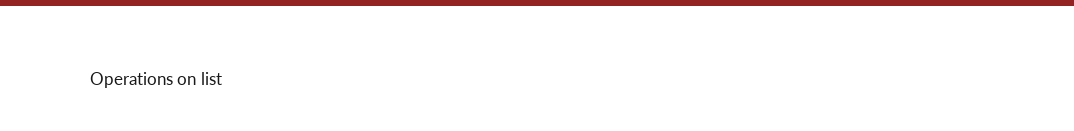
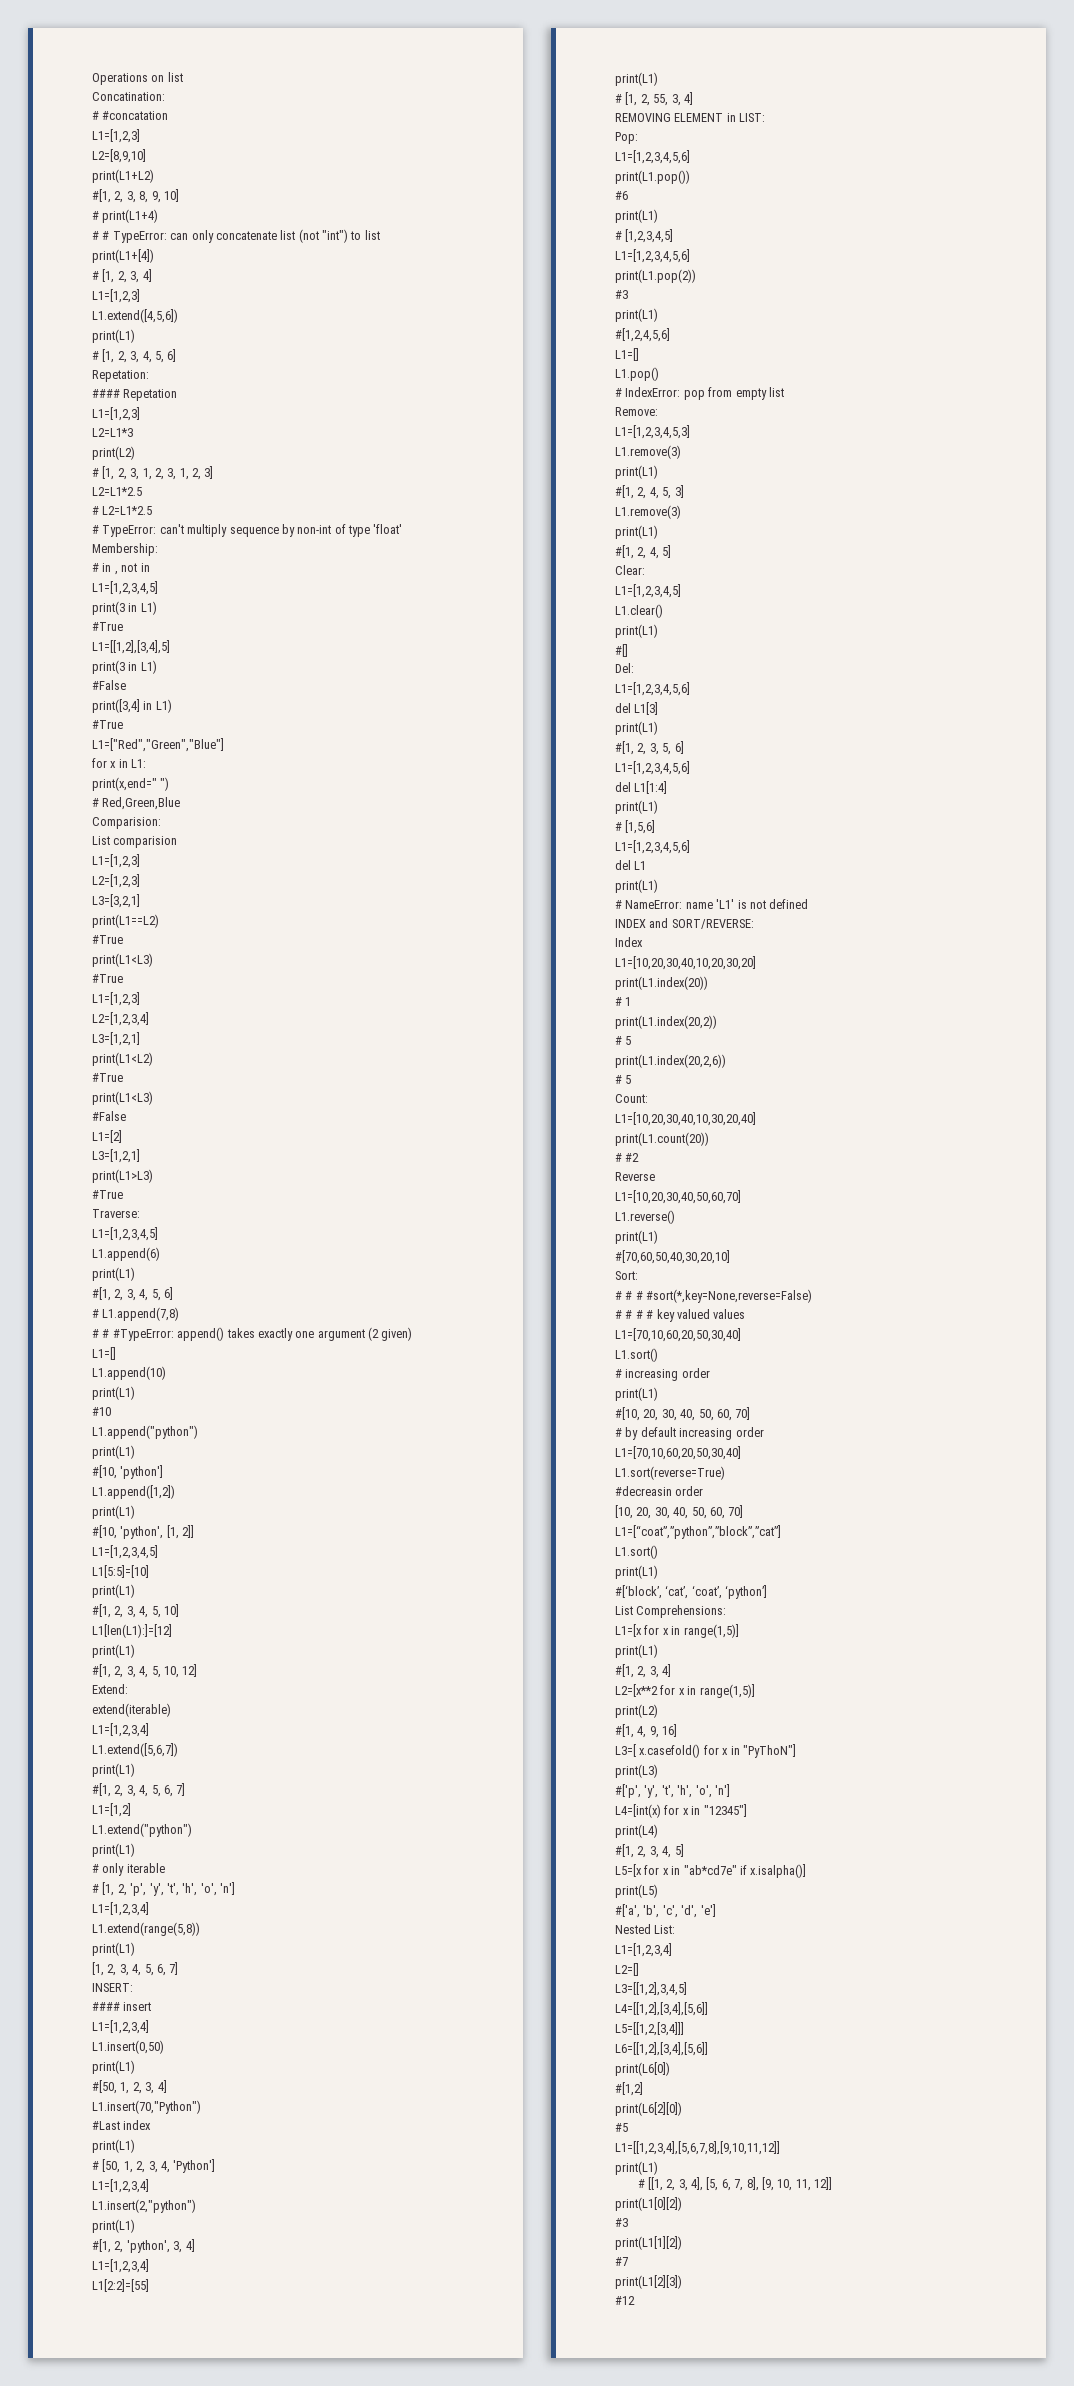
+ Concatination:
+ # #concatation
+ L1=[1,2,3]
+ L2=[8,9,10]
+ print(L1+L2)
+ #[1, 2, 3, 8, 9, 10]
+ # print(L1+4)
+ # # TypeError: can only concatenate list (not "int") to list
+ print(L1+[4])
+ # [1, 2, 3, 4]
+ L1=[1,2,3]
+ L1.extend([4,5,6])
+ print(L1)
+ # [1, 2, 3, 4, 5, 6]
+ Repetation:
+ #### Repetation
+ L1=[1,2,3]
+ L2=L1*3
+ print(L2)
+ # [1, 2, 3, 1, 2, 3, 1, 2, 3]
+ L2=L1*2.5
+ # L2=L1*2.5
+ # TypeError: can't multiply sequence by non-int of type 'float'
+ Membership:
+ # in , not in
+ L1=[1,2,3,4,5]
+ print(3 in L1)
+ #True
+ L1=[[1,2],[3,4],5]
+ print(3 in L1)
+ #False
+ print([3,4] in L1)
+ #True
+ L1=["Red","Green","Blue"]
+ for x in L1:
+ print(x,end=" ")
+ # Red,Green,Blue
+ Comparision:
+ List comparision
+ L1=[1,2,3]
+ L2=[1,2,3]
+ L3=[3,2,1]
+ print(L1==L2)
+ #True
+ print(L1<L3)
+ #True
+ L1=[1,2,3]
+ L2=[1,2,3,4]
+ L3=[1,2,1]
+ print(L1<L2)
+ #True
+ print(L1<L3)
+ #False
+ L1=[2]
+ L3=[1,2,1]
+ print(L1>L3)
+ #True
+ Traverse:
+ L1=[1,2,3,4,5]
+ L1.append(6)
+ print(L1)
+ #[1, 2, 3, 4, 5, 6]
+ # L1.append(7,8)
+ # # #TypeError: append() takes exactly one argument (2 given)
+ L1=[]
+ L1.append(10)
+ print(L1)
+ #10
+ L1.append("python")
+ print(L1)
+ #[10, 'python']
+ L1.append([1,2])
+ print(L1)
+ #[10, 'python', [1, 2]]
+ L1=[1,2,3,4,5]
+ L1[5:5]=[10]
+ print(L1)
+ #[1, 2, 3, 4, 5, 10]
+ L1[len(L1):]=[12]
+ print(L1)
+ #[1, 2, 3, 4, 5, 10, 12]
+ Extend:
+ extend(iterable)
+ L1=[1,2,3,4]
+ L1.extend([5,6,7])
+ print(L1)
+ #[1, 2, 3, 4, 5, 6, 7]
+ L1=[1,2]
+ L1.extend("python")
+ print(L1)
+ # only iterable
+ # [1, 2, 'p', 'y', 't', 'h', 'o', 'n']
+ L1=[1,2,3,4]
+ L1.extend(range(5,8))
+ print(L1)
+ [1, 2, 3, 4, 5, 6, 7]
+ INSERT:
+ #### insert
+ L1=[1,2,3,4]
+ L1.insert(0,50)
+ print(L1)
+ #[50, 1, 2, 3, 4]
+ L1.insert(70,"Python")
+ #Last index
+ print(L1)
+ # [50, 1, 2, 3, 4, 'Python']
+ L1=[1,2,3,4]
+ L1.insert(2,"python")
+ print(L1)
+ #[1, 2, 'python', 3, 4]
+ L1=[1,2,3,4]
+ L1[2:2]=[55]
+ print(L1)
+ # [1, 2, 55, 3, 4]
+ REMOVING ELEMENT in LIST:
+ Pop:
+ L1=[1,2,3,4,5,6]
+ print(L1.pop())
+ #6
+ print(L1)
+ # [1,2,3,4,5]
+ L1=[1,2,3,4,5,6]
+ print(L1.pop(2))
+ #3
+ print(L1)
+ #[1,2,4,5,6]
+ L1=[]
+ L1.pop()
+ # IndexError: pop from empty list
+ Remove:
+ L1=[1,2,3,4,5,3]
+ L1.remove(3)
+ print(L1)
+ #[1, 2, 4, 5, 3]
+ L1.remove(3)
+ print(L1)
+ #[1, 2, 4, 5]
+ Clear:
+ L1=[1,2,3,4,5]
+ L1.clear()
+ print(L1)
+ #[]
+ Del:
+ L1=[1,2,3,4,5,6]
+ del L1[3]
+ print(L1)
+ #[1, 2, 3, 5, 6]
+ L1=[1,2,3,4,5,6]
+ del L1[1:4]
+ print(L1)
+ # [1,5,6]
+ L1=[1,2,3,4,5,6]
+ del L1
+ print(L1)
+ # NameError: name 'L1' is not defined
+ INDEX and SORT/REVERSE:
+ Index
+ L1=[10,20,30,40,10,20,30,20]
+ print(L1.index(20))
+ # 1
+ print(L1.index(20,2))
+ # 5
+ print(L1.index(20,2,6))
+ # 5
+ Count:
+ L1=[10,20,30,40,10,30,20,40]
+ print(L1.count(20))
+ # #2
+ Reverse
+ L1=[10,20,30,40,50,60,70]
+ L1.reverse()
+ print(L1)
+ #[70,60,50,40,30,20,10]
+ Sort:
+ # # # #sort(*,key=None,reverse=False)
+ # # # # key valued values
+ L1=[70,10,60,20,50,30,40]
+ L1.sort()
+ # increasing order
+ print(L1)
+ #[10, 20, 30, 40, 50, 60, 70]
+ # by default increasing order
+ L1=[70,10,60,20,50,30,40]
+ L1.sort(reverse=True)
+ #decreasin order
+ [10, 20, 30, 40, 50, 60, 70]
+ L1=[“coat”,”python”,”block”,”cat”]
+ L1.sort()
+ print(L1)
+ #[‘block’, ‘cat’, ‘coat’, ‘python’]
+ List Comprehensions:
+ L1=[x for x in range(1,5)]
+ print(L1)
+ #[1, 2, 3, 4]
+ L2=[x**2 for x in range(1,5)]
+ print(L2)
+ #[1, 4, 9, 16]
+ L3=[ x.casefold() for x in "PyThoN"]
+ print(L3)
+ #['p', 'y', 't', 'h', 'o', 'n']
+ L4=[int(x) for x in "12345"]
+ print(L4)
+ #[1, 2, 3, 4, 5]
+ L5=[x for x in "ab*cd7e" if x.isalpha()]
+ print(L5)
+ #['a', 'b', 'c', 'd', 'e']
+ Nested List:
+ L1=[1,2,3,4]
+ L2=[]
+ L3=[[1,2],3,4,5]
+ L4=[[1,2],[3,4],[5,6]]
+ L5=[[1,2,[3,4]]]
+ L6=[[1,2],[3,4],[5,6]]
+ print(L6[0])
+ #[1,2]
+ print(L6[2][0])
+ #5
+ L1=[[1,2,3,4],[5,6,7,8],[9,10,11,12]]
+ print(L1)
+ # [[1, 2, 3, 4], [5, 6, 7, 8], [9, 10, 11, 12]]
+ print(L1[0][2])
+ #3
+ print(L1[1][2])
+ #7
+ print(L1[2][3])
+ #12

